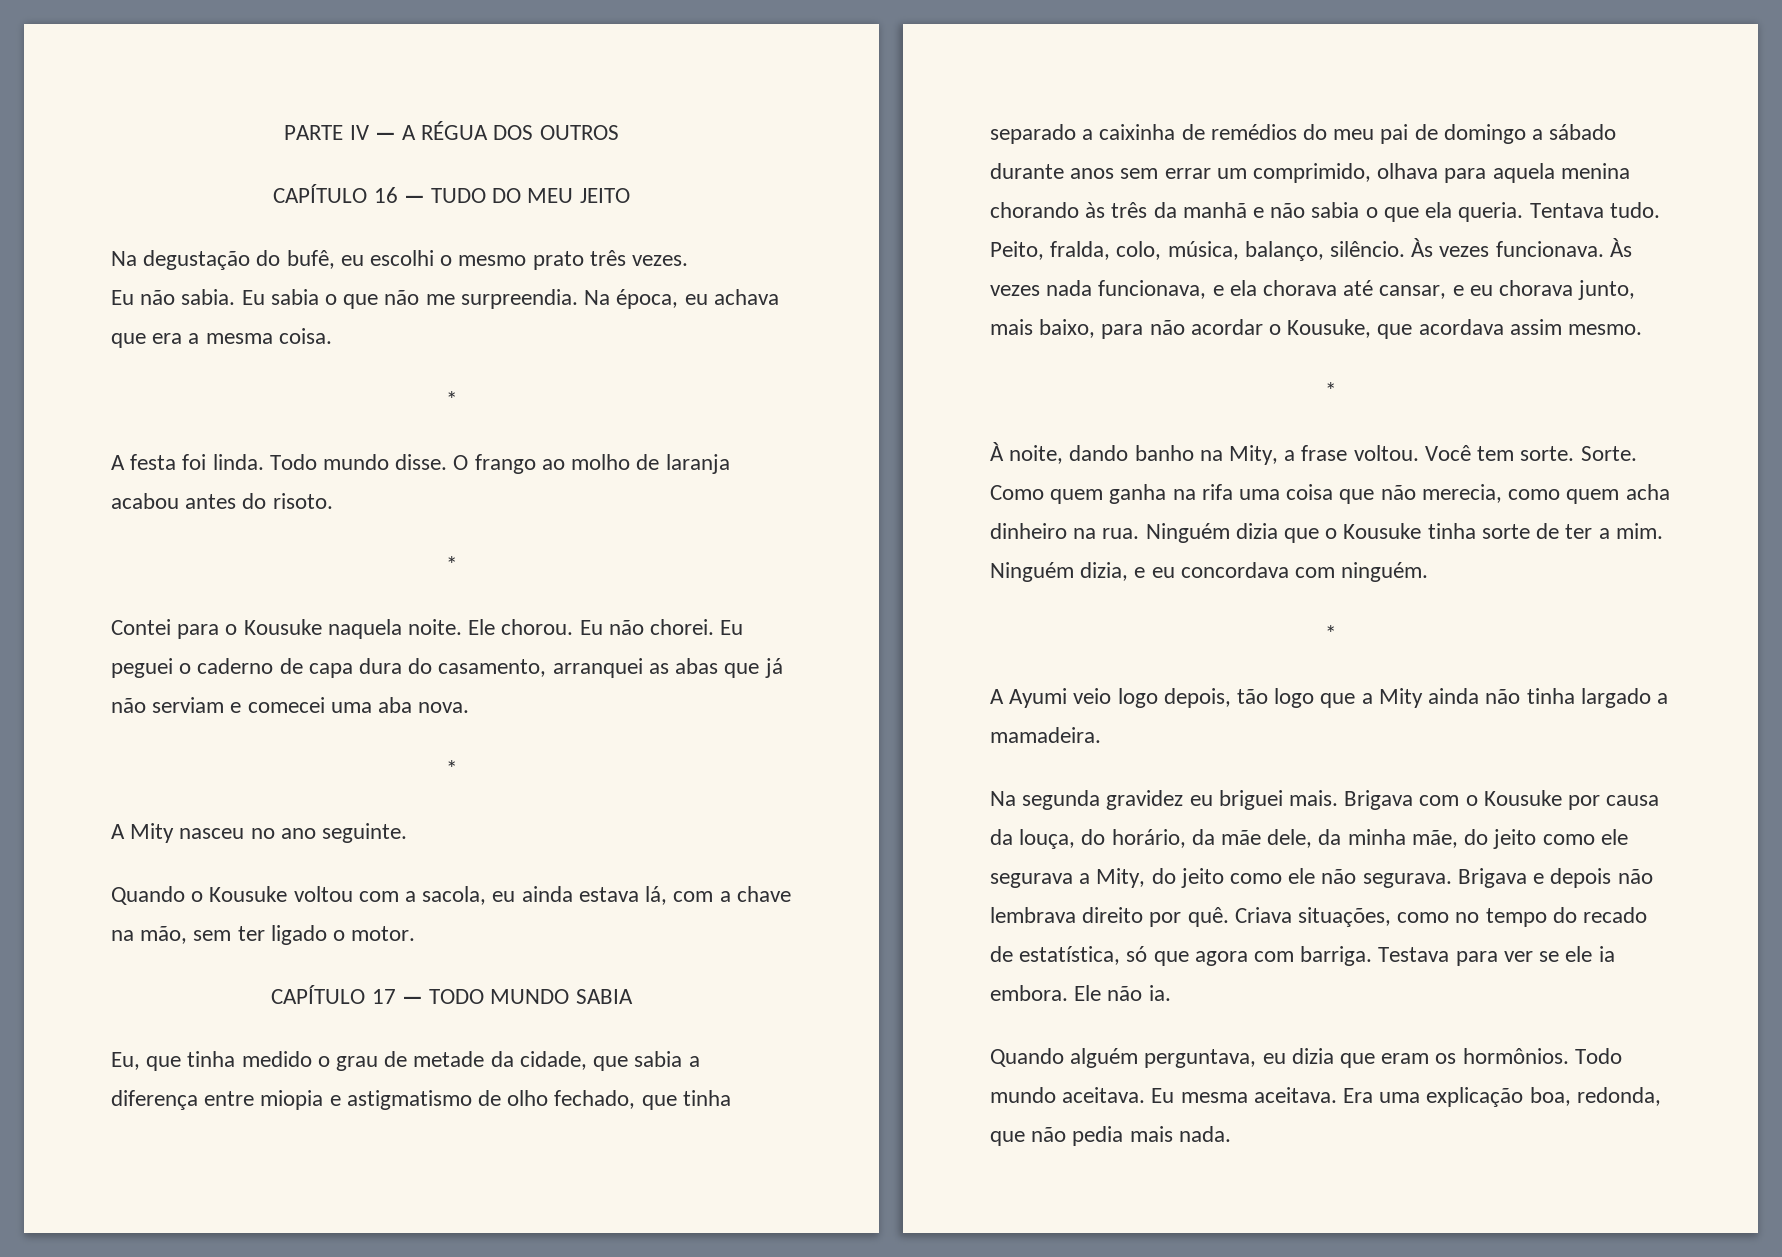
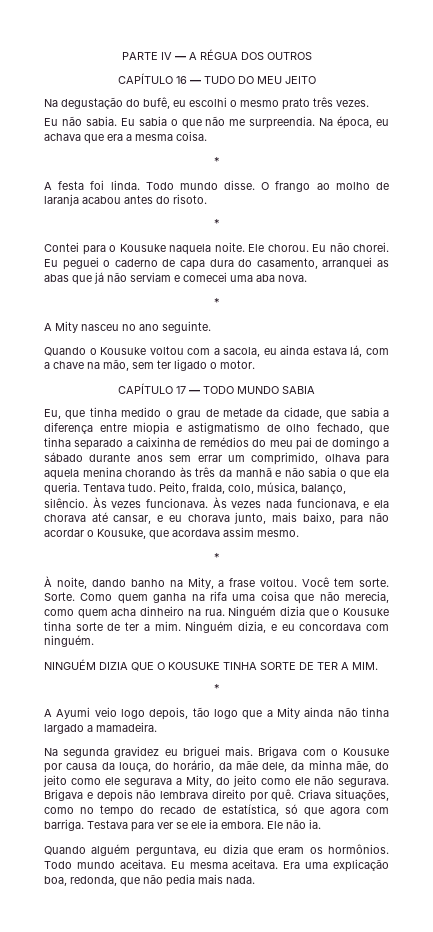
+ NINGUÉM DIZIA QUE O KOUSUKE TINHA SORTE DE TER A MIM.

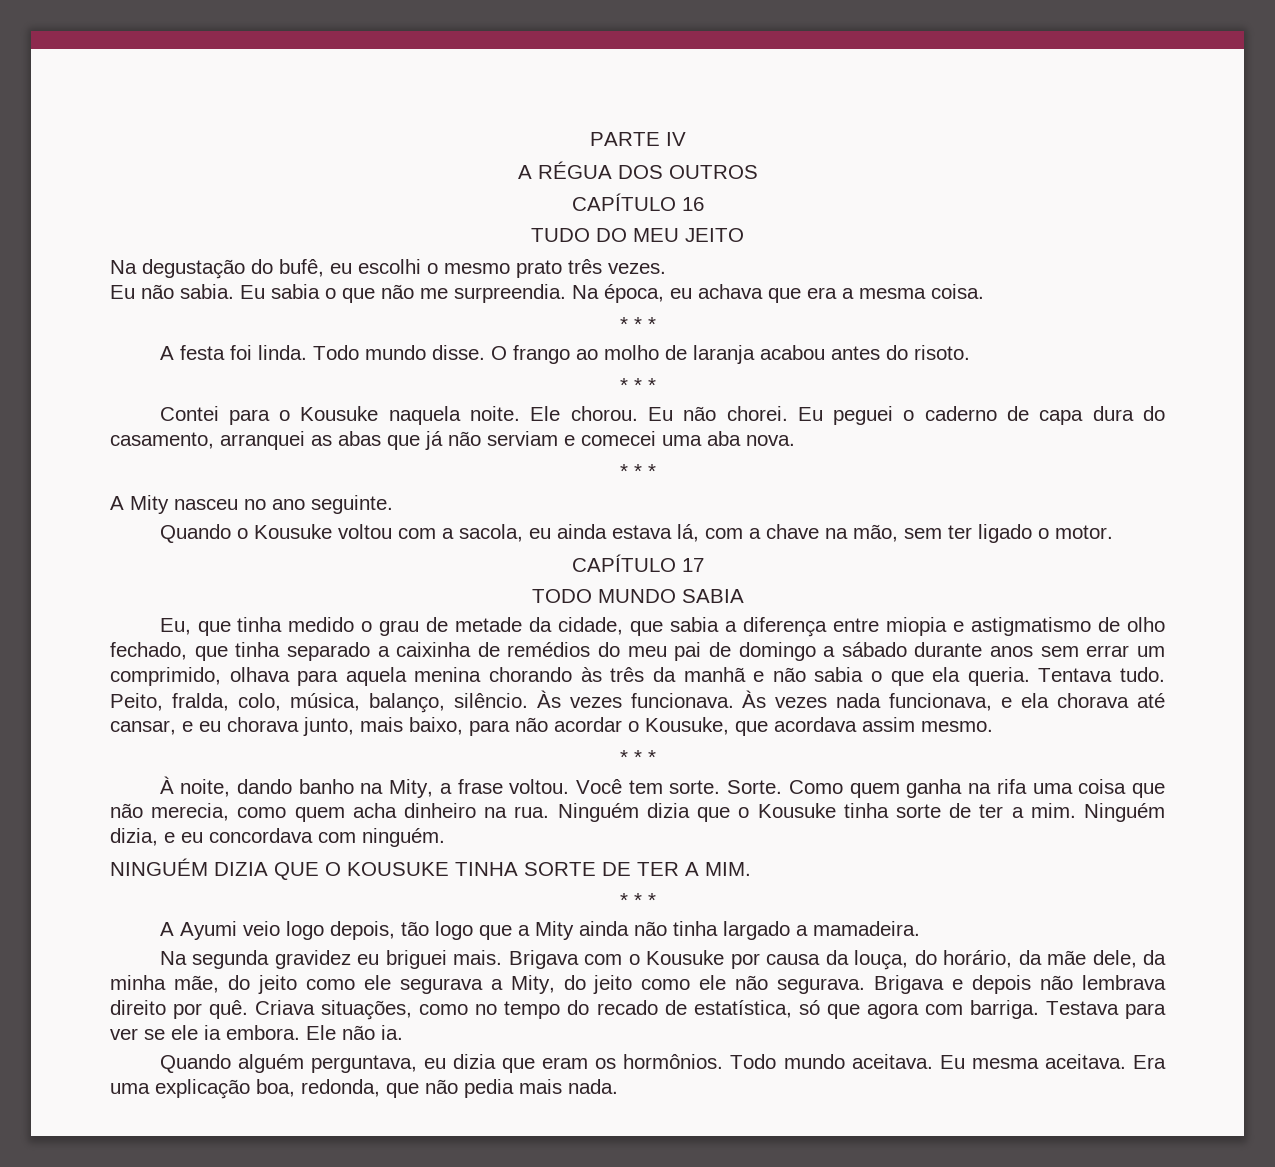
- PARTE IV — A RÉGUA DOS OUTROS
+ PARTE IV
+ A RÉGUA DOS OUTROS
- CAPÍTULO 16 — TUDO DO MEU JEITO
+ CAPÍTULO 16
+ TUDO DO MEU JEITO
  Na época, eu achava que era a mesma coisa.
- *
+ * * *
  O frango ao molho de laranja acabou antes do risoto.
- *
+ * * *
  Eu peguei o caderno de capa dura do casamento, arranquei as abas que já não serviam e comecei uma aba nova.
- *
+ * * *
- CAPÍTULO 17 — TODO MUNDO SABIA
+ CAPÍTULO 17
+ TODO MUNDO SABIA
  Às vezes nada funcionava, e ela chorava até cansar, e eu chorava junto, mais baixo, para não acordar o Kousuke, que acordava assim mesmo.
- *
+ * * *
  NINGUÉM DIZIA QUE O KOUSUKE TINHA SORTE DE TER A MIM.
- *
+ * * *

